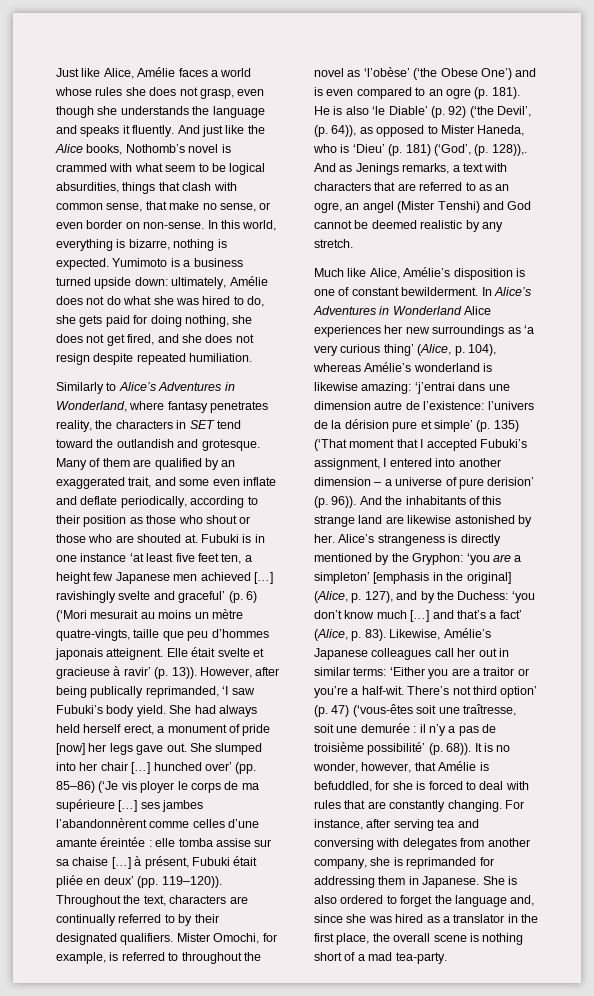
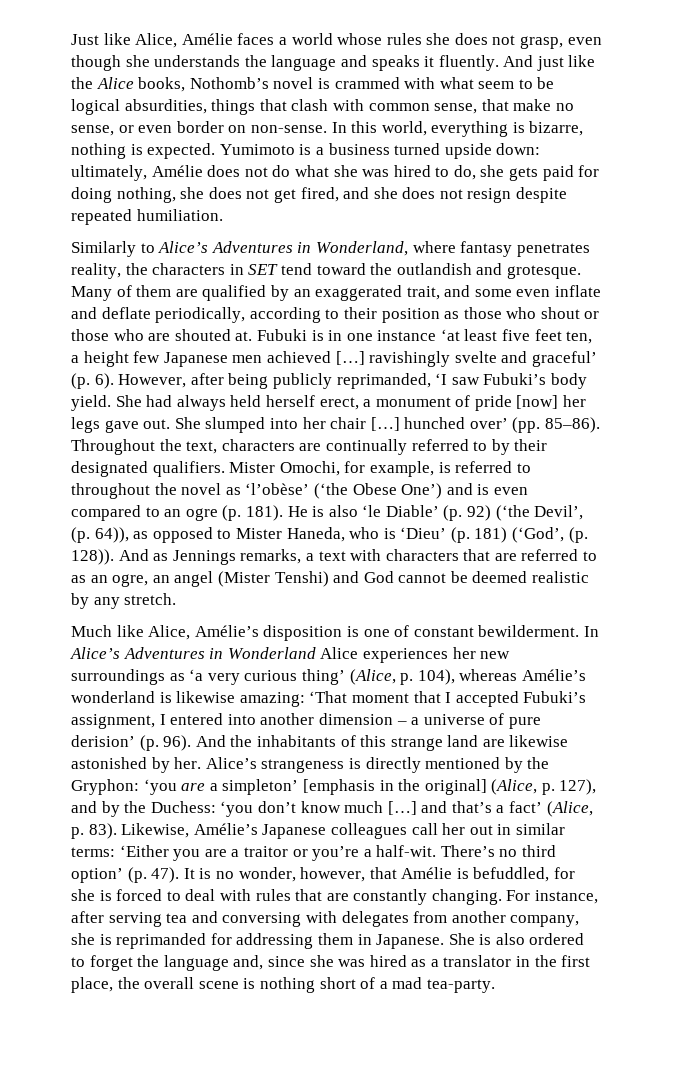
- Fubuki is in one instance ‘at least five feet ten, a height few Japanese men achieved […] ravishingly svelte and graceful’ (p. 6) (‘Mori mesurait au moins un mètre quatre-vingts, taille que peu d’hommes japonais atteignent. Elle était svelte et gracieuse à ravir’ (p. 13)).
+ Fubuki is in one instance ‘at least five feet ten, a height few Japanese men achieved […] ravishingly svelte and graceful’ (p. 6).
- However, after being publically reprimanded, ‘I saw Fubuki’s body yield.
+ However, after being publicly reprimanded, ‘I saw Fubuki’s body yield.
- She slumped into her chair […] hunched over’ (pp. 85–86) (‘Je vis ployer le corps de ma supérieure […] ses jambes l’abandonnèrent comme celles d’une amante éreintée : elle tomba assise sur sa chaise […] à présent, Fubuki était pliée en deux’ (pp. 119–120)).
+ She slumped into her chair […] hunched over’ (pp. 85–86).
- He is also ‘le Diable’ (p. 92) (‘the Devil’, (p. 64)), as opposed to Mister Haneda, who is ‘Dieu’ (p. 181) (‘God’, (p. 128)),.
+ He is also ‘le Diable’ (p. 92) (‘the Devil’, (p. 64)), as opposed to Mister Haneda, who is ‘Dieu’ (p. 181) (‘God’, (p. 128)).
- And as Jenings remarks, a text with characters that are referred to as an ogre, an angel (Mister Tenshi) and God cannot be deemed realistic by any stretch.
+ And as Jennings remarks, a text with characters that are referred to as an ogre, an angel (Mister Tenshi) and God cannot be deemed realistic by any stretch.
- In Alice’s Adventures in Wonderland Alice experiences her new surroundings as ‘a very curious thing’ (Alice, p. 104), whereas Amélie’s wonderland is likewise amazing: ‘j’entrai dans une dimension autre de l’existence: l’univers de la dérision pure et simple’ (p. 135) (‘That moment that I accepted Fubuki’s assignment, I entered into another dimension – a universe of pure derision’ (p. 96)).
+ In Alice’s Adventures in Wonderland Alice experiences her new surroundings as ‘a very curious thing’ (Alice, p. 104), whereas Amélie’s wonderland is likewise amazing: ‘That moment that I accepted Fubuki’s assignment, I entered into another dimension – a universe of pure derision’ (p. 96).
- There’s not third option’ (p. 47) (‘vous-êtes soit une traîtresse, soit une demurée : il n’y a pas de troisième possibilité’ (p. 68)).
+ There’s no third option’ (p. 47).

